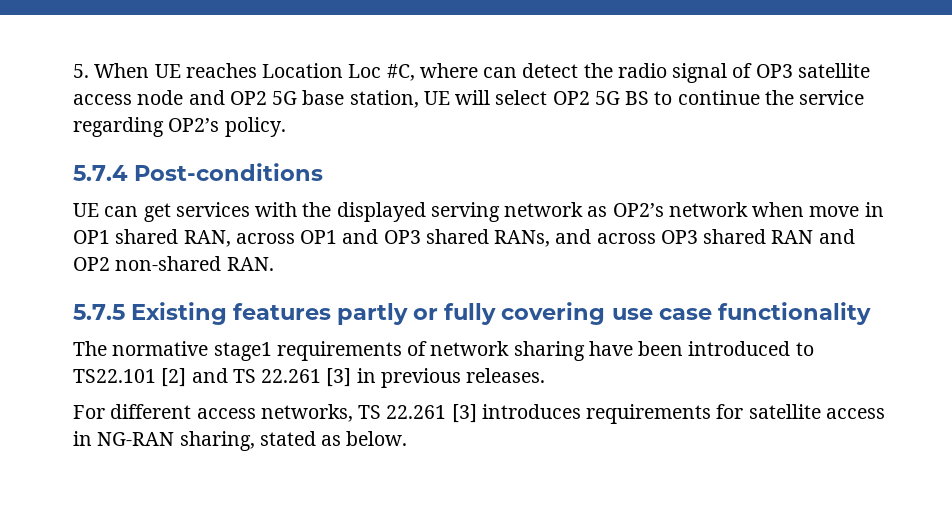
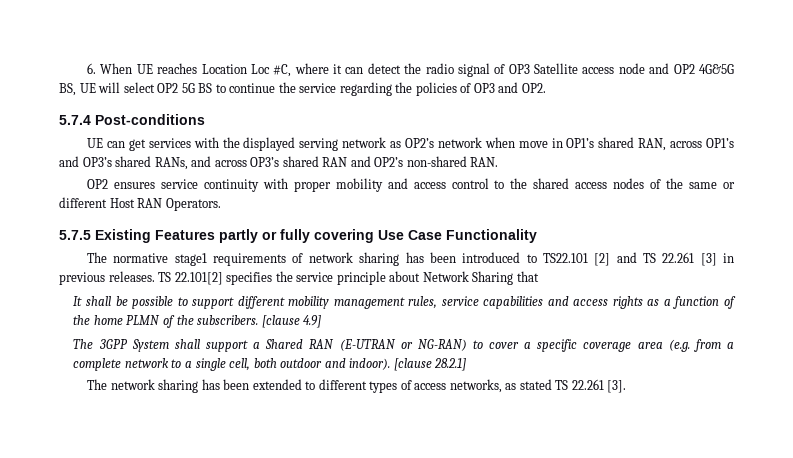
- 5. When UE reaches Location Loc #C, where can detect the radio signal of OP3 satellite access node and OP2 5G base station, UE will select OP2 5G BS to continue the service regarding OP2’s policy.
+ 6. When UE reaches Location Loc #C, where it can detect the radio signal of OP3 Satellite access node and OP2 4G&5G BS, UE will select OP2 5G BS to continue the service regarding the policies of OP3 and OP2.
- UE can get services with the displayed serving network as OP2’s network when move in OP1 shared RAN, across OP1 and OP3 shared RANs, and across OP3 shared RAN and OP2 non-shared RAN.
+ UE can get services with the displayed serving network as OP2’s network when move in OP1’s shared RAN, across OP1’s and OP3’s shared RANs, and across OP3’s shared RAN and OP2’s non-shared RAN.
+ OP2 ensures service continuity with proper mobility and access control to the shared access nodes of the same or different Host RAN Operators.
- 5.7.5 Existing features partly or fully covering use case functionality
+ 5.7.5 Existing Features partly or fully covering Use Case Functionality
- The normative stage1 requirements of network sharing have been introduced to TS22.101 [2] and TS 22.261 [3] in previous releases.
- For different access networks, TS 22.261 [3] introduces requirements for satellite access in NG-RAN sharing, stated as below.
+ The normative stage1 requirements of network sharing has been introduced to TS22.101 [2] and TS 22.261 [3] in previous releases. TS 22.101[2] specifies the service principle about Network Sharing that
+ It shall be possible to support different mobility management rules, service capabilities and access rights as a function of the home PLMN of the subscribers. [clause 4.9]
+ The 3GPP System shall support a Shared RAN (E-UTRAN or NG-RAN) to cover a specific coverage area (e.g. from a complete network to a single cell, both outdoor and indoor). [clause 28.2.1]
+ The network sharing has been extended to different types of access networks, as stated TS 22.261 [3].

